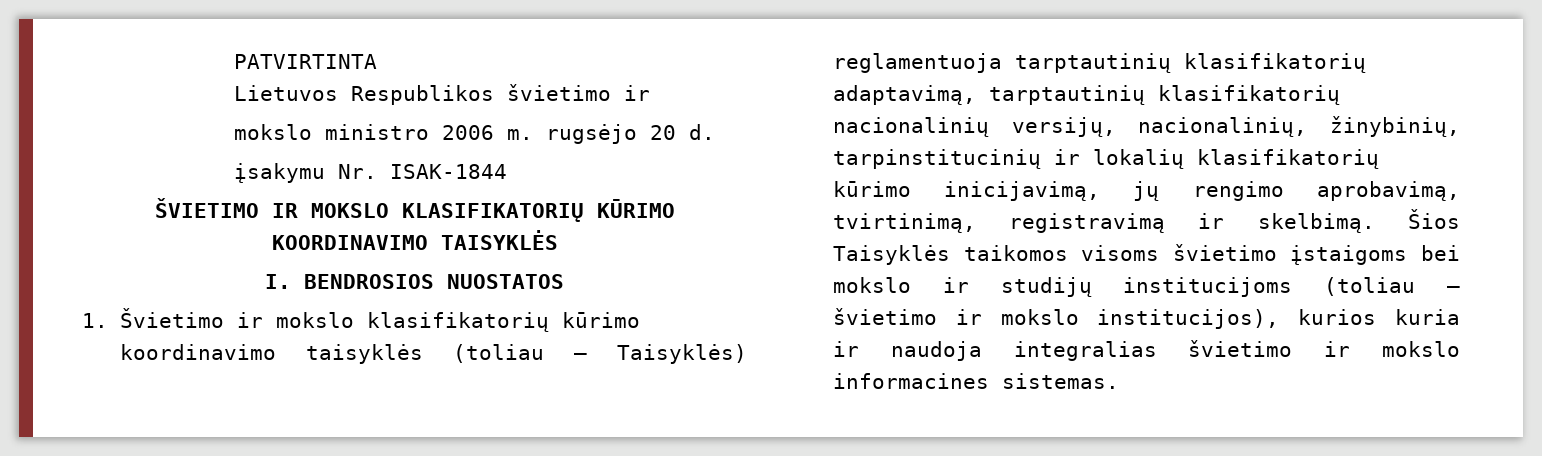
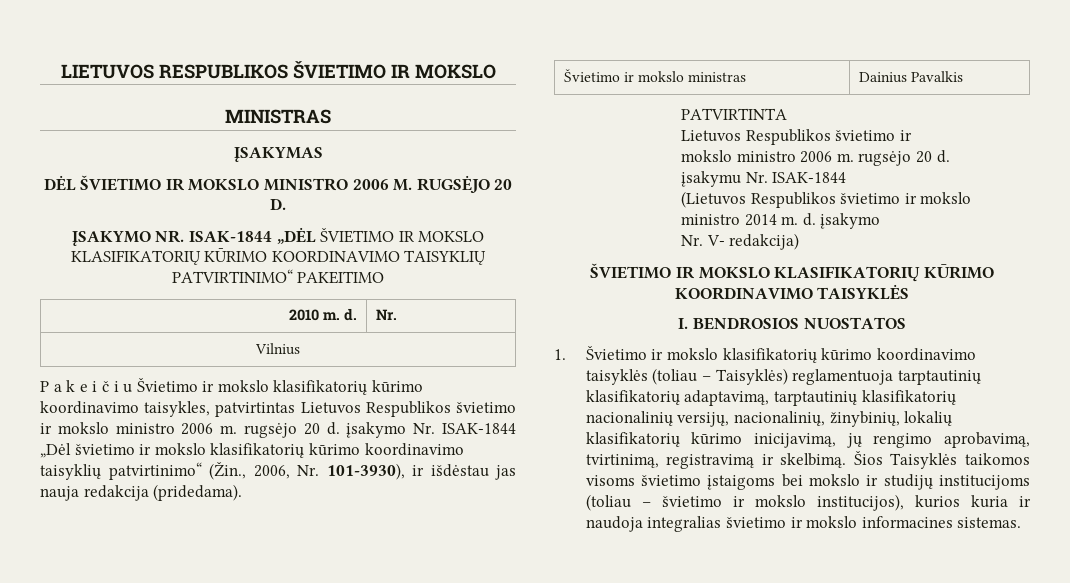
+ LIETUVOS RESPUBLIKOS ŠVIETIMO IR MOKSLO
+ MINISTRAS
+ ĮSAKYMAS
+ DĖL ŠVIETIMO IR MOKSLO MINISTRO 2006 M. RUGSĖJO 20 D.
+ ĮSAKYMO NR. ISAK-1844 „DĖL ŠVIETIMO IR MOKSLO KLASIFIKATORIŲ KŪRIMO KOORDINAVIMO TAISYKLIŲ PATVIRTINIMO“ PAKEITIMO
+ 2010 m. d. | Nr.
+ Vilnius
+ P a k e i č i u Švietimo ir mokslo klasifikatorių kūrimo koordinavimo taisykles, patvirtintas Lietuvos Respublikos švietimo ir mokslo ministro 2006 m. rugsėjo 20 d. įsakymo Nr. ISAK-1844 „Dėl švietimo ir mokslo klasifikatorių kūrimo koordinavimo taisyklių patvirtinimo“ (Žin., 2006, Nr. 101-3930), ir išdėstau jas nauja redakcija (pridedama).
+ Švietimo ir mokslo ministras | Dainius Pavalkis
+ (Lietuvos Respublikos švietimo ir mokslo ministro 2014 m. d. įsakymo
+ Nr. V- redakcija)
- 1. Švietimo ir mokslo klasifikatorių kūrimo koordinavimo taisyklės (toliau – Taisyklės) reglamentuoja tarptautinių klasifikatorių adaptavimą, tarptautinių klasifikatorių nacionalinių versijų, nacionalinių, žinybinių, tarpinstitucinių ir lokalių klasifikatorių kūrimo inicijavimą, jų rengimo aprobavimą, tvirtinimą, registravimą ir skelbimą.
+ 1. Švietimo ir mokslo klasifikatorių kūrimo koordinavimo taisyklės (toliau – Taisyklės) reglamentuoja tarptautinių klasifikatorių adaptavimą, tarptautinių klasifikatorių nacionalinių versijų, nacionalinių, žinybinių, lokalių klasifikatorių kūrimo inicijavimą, jų rengimo aprobavimą, tvirtinimą, registravimą ir skelbimą.

